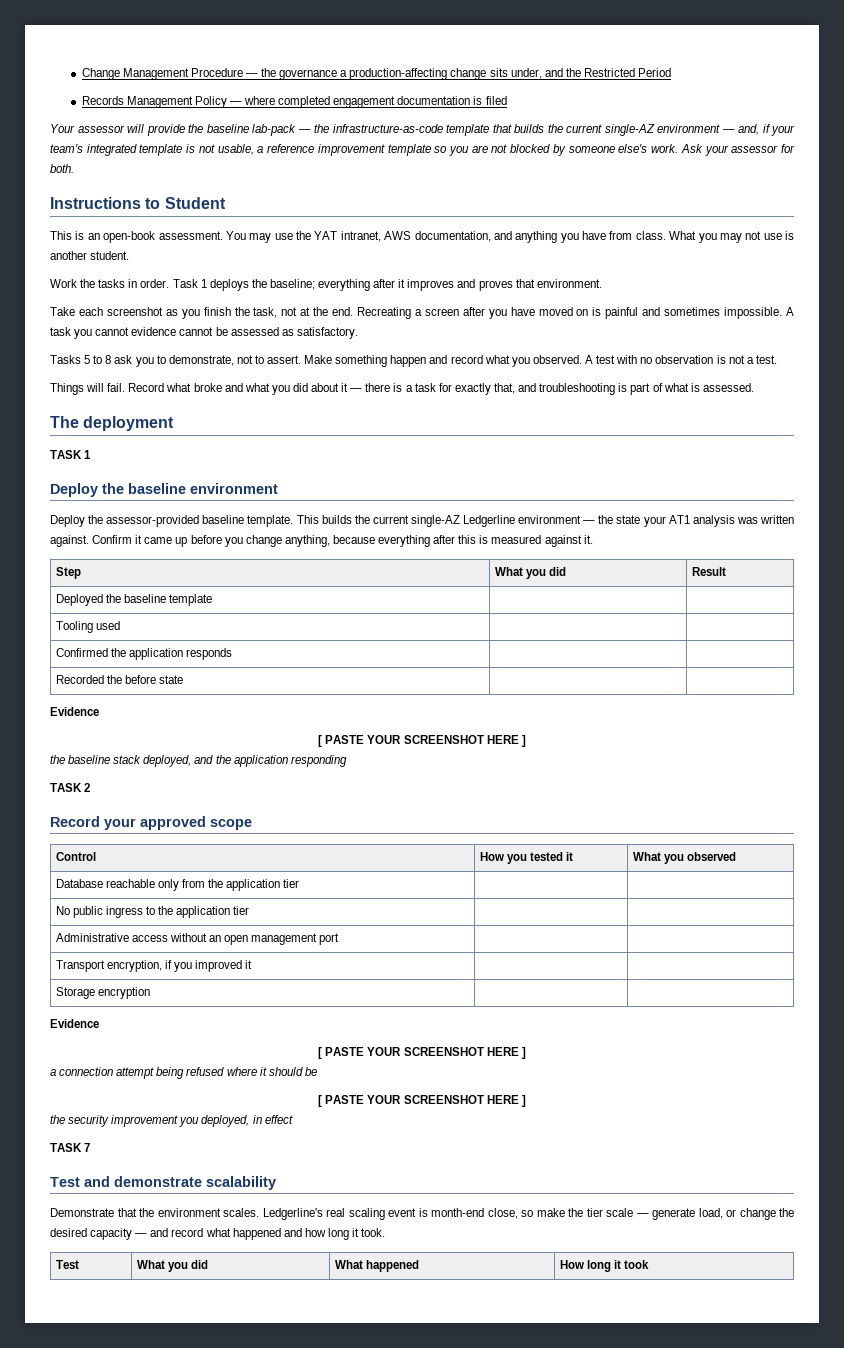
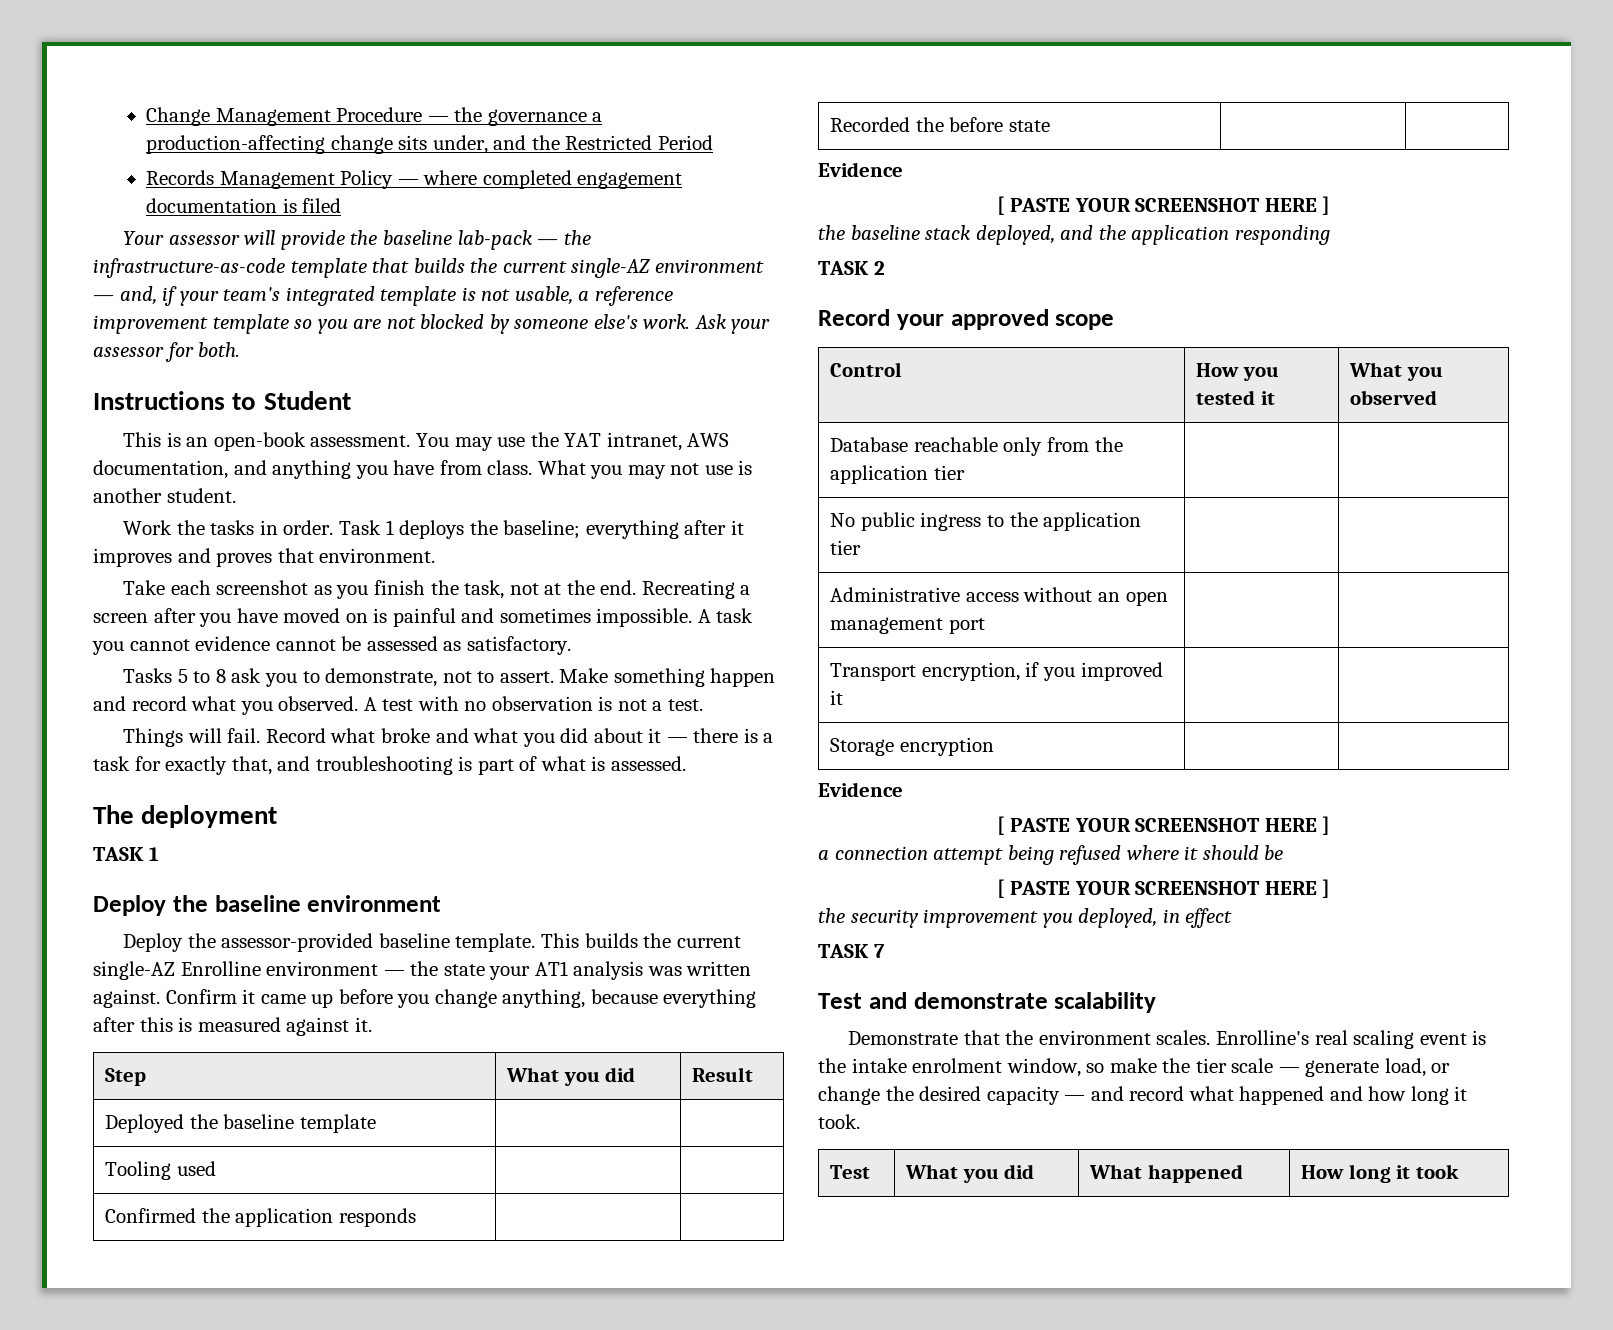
- This builds the current single-AZ Ledgerline environment — the state your AT1 analysis was written against.
+ This builds the current single-AZ Enrolline environment — the state your AT1 analysis was written against.
- Ledgerline's real scaling event is month-end close, so make the tier scale — generate load, or change the desired capacity — and record what happened and how long it took.
+ Enrolline's real scaling event is the intake enrolment window, so make the tier scale — generate load, or change the desired capacity — and record what happened and how long it took.

